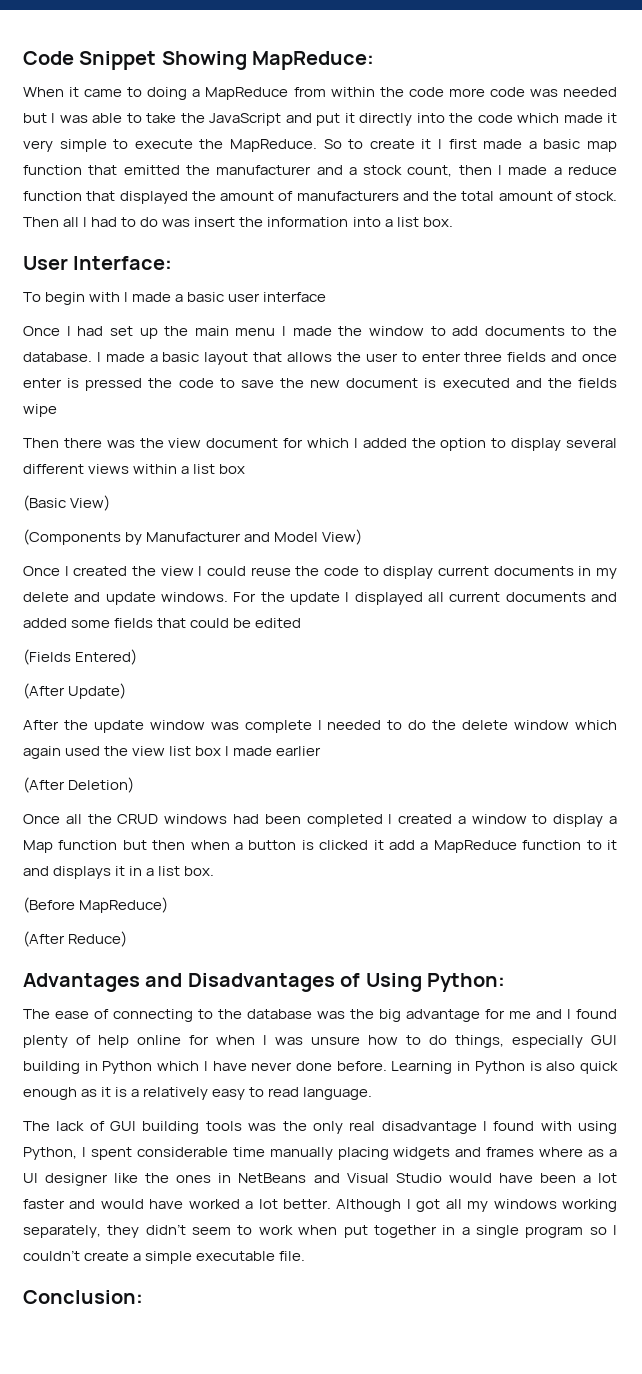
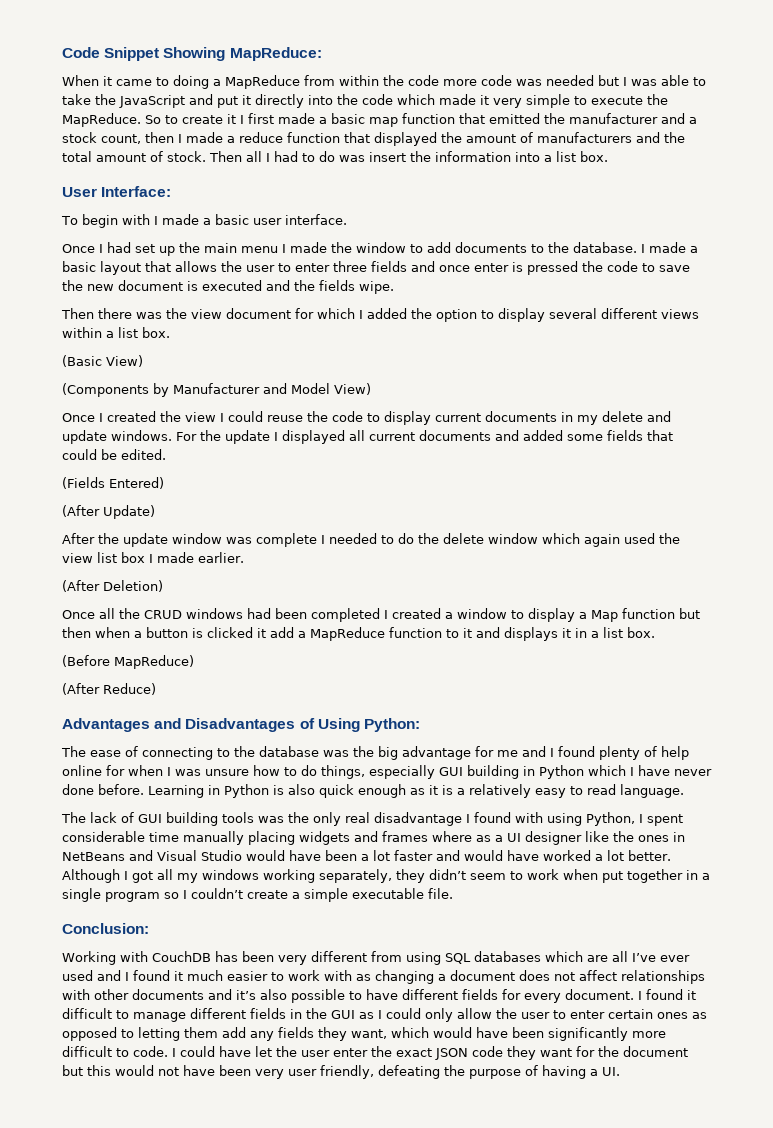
- To begin with I made a basic user interface
+ To begin with I made a basic user interface.
- I made a basic layout that allows the user to enter three fields and once enter is pressed the code to save the new document is executed and the fields wipe
+ I made a basic layout that allows the user to enter three fields and once enter is pressed the code to save the new document is executed and the fields wipe.
- Then there was the view document for which I added the option to display several different views within a list box
+ Then there was the view document for which I added the option to display several different views within a list box.
- For the update I displayed all current documents and added some fields that could be edited
+ For the update I displayed all current documents and added some fields that could be edited.
- After the update window was complete I needed to do the delete window which again used the view list box I made earlier
+ After the update window was complete I needed to do the delete window which again used the view list box I made earlier.
+ Working with CouchDB has been very different from using SQL databases which are all I’ve ever used and I found it much easier to work with as changing a document does not affect relationships with other documents and it’s also possible to have different fields for every document. I found it difficult to manage different fields in the GUI as I could only allow the user to enter certain ones as opposed to letting them add any fields they want, which would have been significantly more difficult to code. I could have let the user enter the exact JSON code they want for the document but this would not have been very user friendly, defeating the purpose of having a UI.

